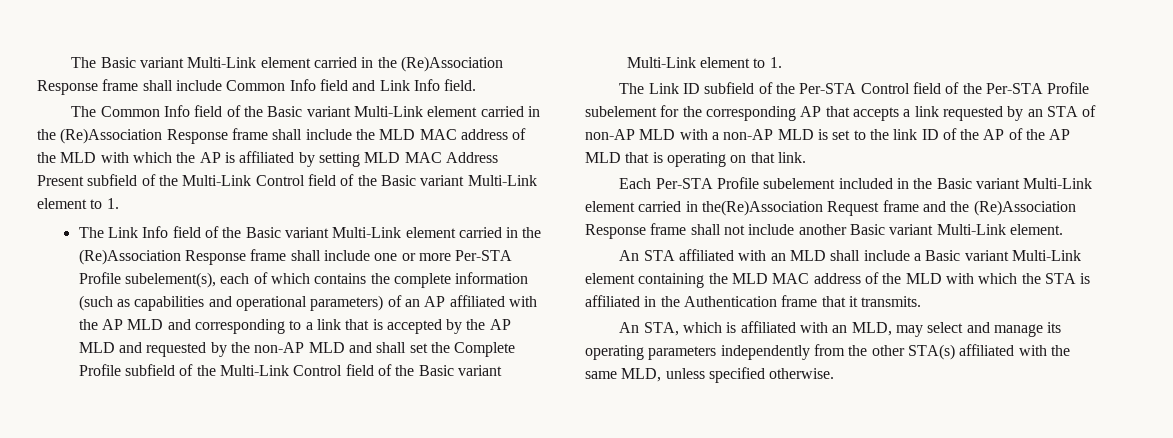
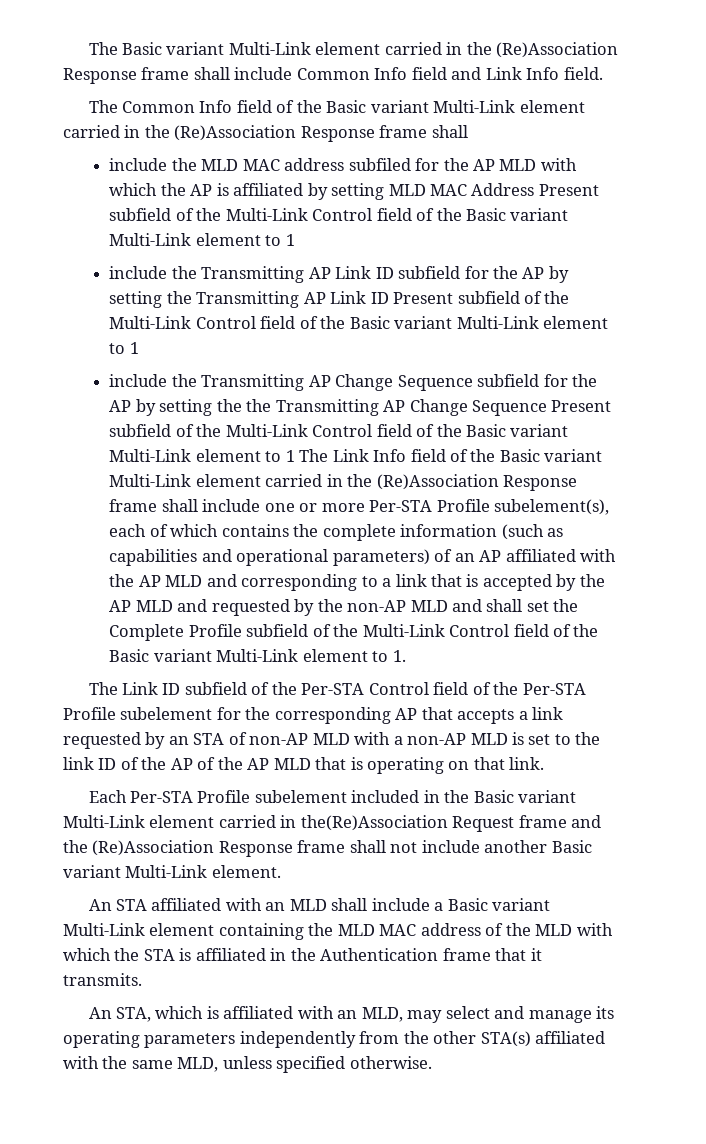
- The Common Info field of the Basic variant Multi-Link element carried in the (Re)Association Response frame shall include the MLD MAC address of the MLD with which the AP is affiliated by setting MLD MAC Address Present subfield of the Multi-Link Control field of the Basic variant Multi-Link element to 1.
- The Link Info field of the Basic variant Multi-Link element carried in the (Re)Association Response frame shall include one or more Per-STA Profile subelement(s), each of which contains the complete information (such as capabilities and operational parameters) of an AP affiliated with the AP MLD and corresponding to a link that is accepted by the AP MLD and requested by the non-AP MLD and shall set the Complete Profile subfield of the Multi-Link Control field of the Basic variant Multi-Link element to 1.
+ The Common Info field of the Basic variant Multi-Link element carried in the (Re)Association Response frame shall
+ include the MLD MAC address subfiled for the AP MLD with which the AP is affiliated by setting MLD MAC Address Present subfield of the Multi-Link Control field of the Basic variant Multi-Link element to 1
+ include the Transmitting AP Link ID subfield for the AP by setting the Transmitting AP Link ID Present subfield of the Multi-Link Control field of the Basic variant Multi-Link element to 1
+ include the Transmitting AP Change Sequence subfield for the AP by setting the the Transmitting AP Change Sequence Present subfield of the Multi-Link Control field of the Basic variant Multi-Link element to 1 The Link Info field of the Basic variant Multi-Link element carried in the (Re)Association Response frame shall include one or more Per-STA Profile subelement(s), each of which contains the complete information (such as capabilities and operational parameters) of an AP affiliated with the AP MLD and corresponding to a link that is accepted by the AP MLD and requested by the non-AP MLD and shall set the Complete Profile subfield of the Multi-Link Control field of the Basic variant Multi-Link element to 1.

